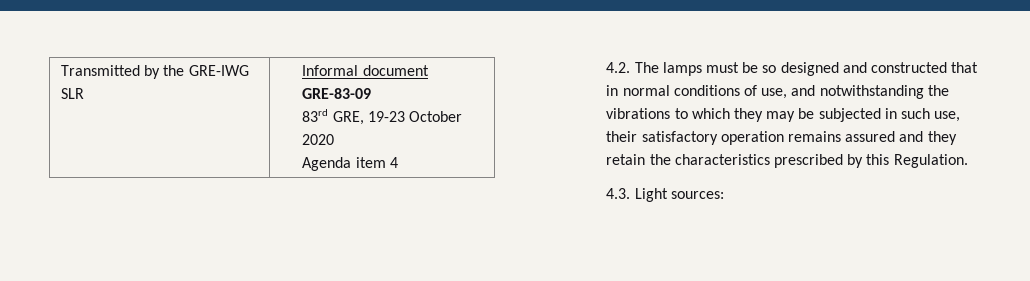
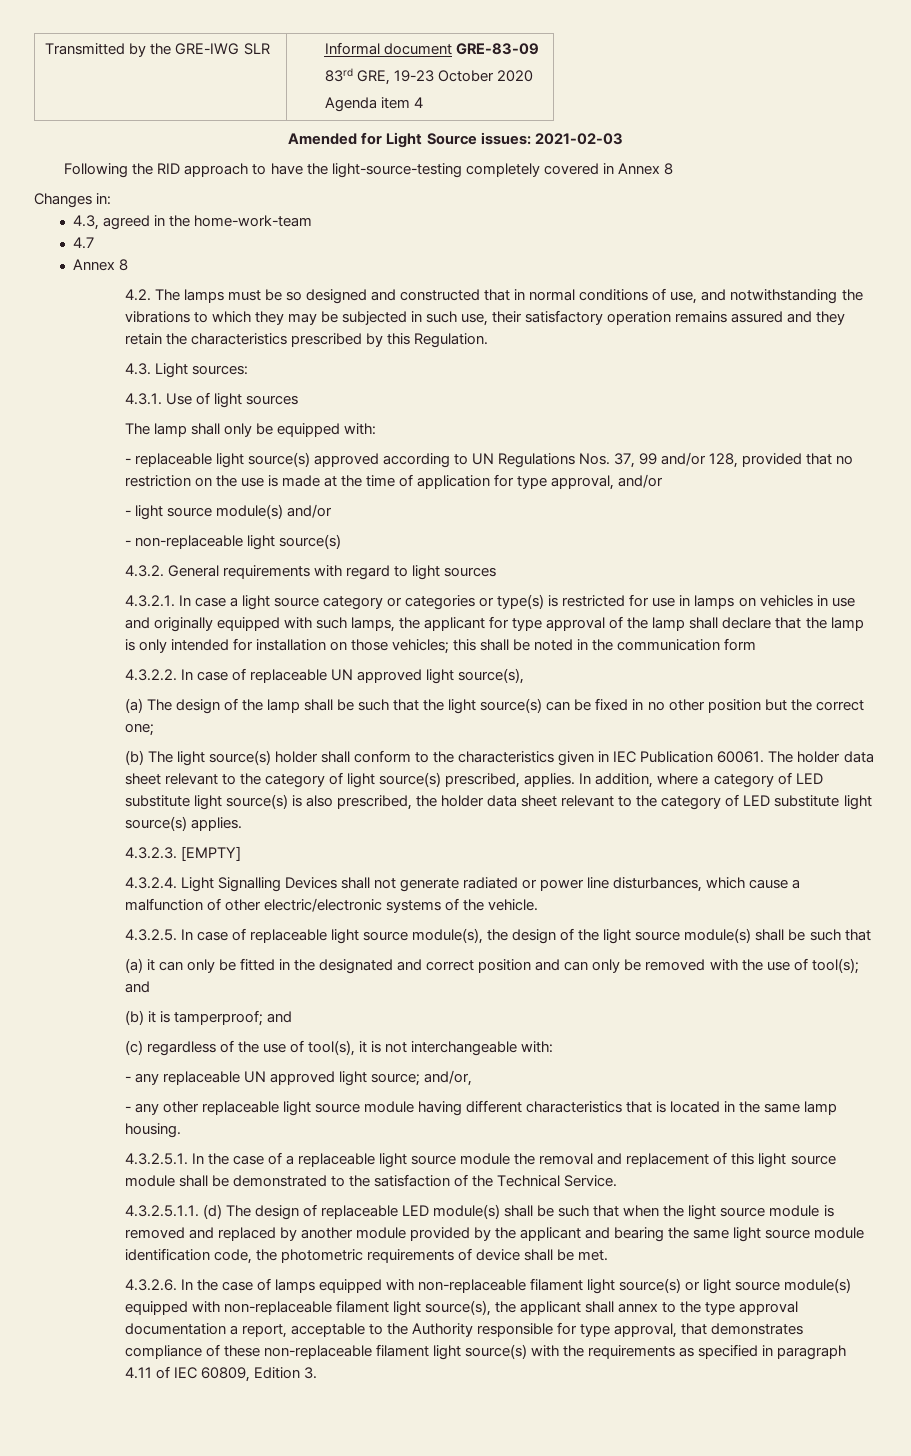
+ Amended for Light Source issues: 2021-02-03
+ Following the RID approach to have the light-source-testing completely covered in Annex 8
+ Changes in:
+ 4.3, agreed in the home-work-team
+ 4.7
+ Annex 8
+ 4.3.1. Use of light sources
+ The lamp shall only be equipped with:
+ - replaceable light source(s) approved according to UN Regulations Nos. 37, 99 and/or 128, provided that no restriction on the use is made at the time of application for type approval, and/or
+ - light source module(s) and/or
+ - non-replaceable light source(s)
+ 4.3.2. General requirements with regard to light sources
+ 4.3.2.1. In case a light source category or categories or type(s) is restricted for use in lamps on vehicles in use and originally equipped with such lamps, the applicant for type approval of the lamp shall declare that the lamp is only intended for installation on those vehicles; this shall be noted in the communication form
+ 4.3.2.2. In case of replaceable UN approved light source(s),
+ (a) The design of the lamp shall be such that the light source(s) can be fixed in no other position but the correct one;
+ (b) The light source(s) holder shall conform to the characteristics given in IEC Publication 60061. The holder data sheet relevant to the category of light source(s) prescribed, applies. In addition, where a category of LED substitute light source(s) is also prescribed, the holder data sheet relevant to the category of LED substitute light source(s) applies.
+ 4.3.2.3. [EMPTY]
+ 4.3.2.4. Light Signalling Devices shall not generate radiated or power line disturbances, which cause a malfunction of other electric/electronic systems of the vehicle.
+ 4.3.2.5. In case of replaceable light source module(s), the design of the light source module(s) shall be such that
+ (a) it can only be fitted in the designated and correct position and can only be removed with the use of tool(s); and
+ (b) it is tamperproof; and
+ (c) regardless of the use of tool(s), it is not interchangeable with:
+ - any replaceable UN approved light source; and/or,
+ - any other replaceable light source module having different characteristics that is located in the same lamp housing.
+ 4.3.2.5.1. In the case of a replaceable light source module the removal and replacement of this light source module shall be demonstrated to the satisfaction of the Technical Service.
+ 4.3.2.5.1.1. (d) The design of replaceable LED module(s) shall be such that when the light source module is removed and replaced by another module provided by the applicant and bearing the same light source module identification code, the photometric requirements of device shall be met.
+ 4.3.2.6. In the case of lamps equipped with non-replaceable filament light source(s) or light source module(s) equipped with non-replaceable filament light source(s), the applicant shall annex to the type approval documentation a report, acceptable to the Authority responsible for type approval, that demonstrates compliance of these non-replaceable filament light source(s) with the requirements as specified in paragraph 4.11 of IEC 60809, Edition 3.

